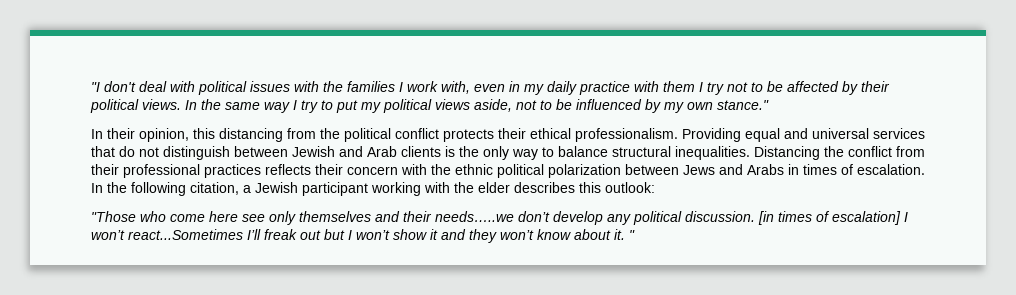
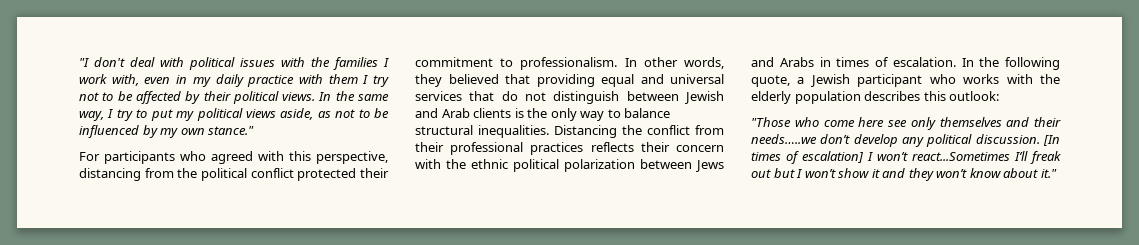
- In the same way I try to put my political views aside, not to be influenced by my own stance."
+ In the same way, I try to put my political views aside, as not to be influenced by my own stance."
- In their opinion, this distancing from the political conflict protects their ethical professionalism. Providing equal and universal services that do not distinguish between Jewish and Arab clients is the only way to balance structural inequalities.
+ For participants who agreed with this perspective, distancing from the political conflict protected their commitment to professionalism. In other words, they believed that providing equal and universal services that do not distinguish between Jewish and Arab clients is the only way to balance structural inequalities.
- In the following citation, a Jewish participant working with the elder describes this outlook:
+ In the following quote, a Jewish participant who works with the elderly population describes this outlook:
- [in times of escalation] I won’t react...Sometimes I’ll freak out but I won’t show it and they won’t know about it. "
+ [In times of escalation] I won’t react...Sometimes I’ll freak out but I won’t show it and they won’t know about it."

